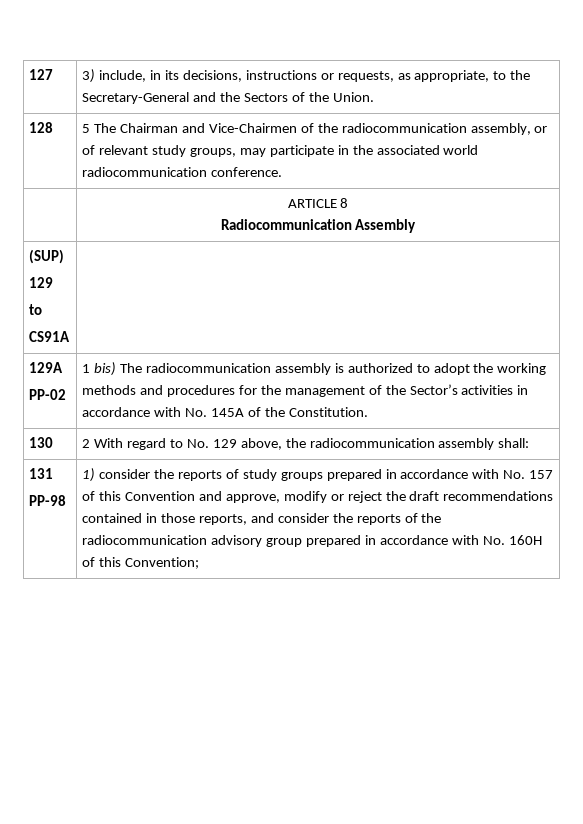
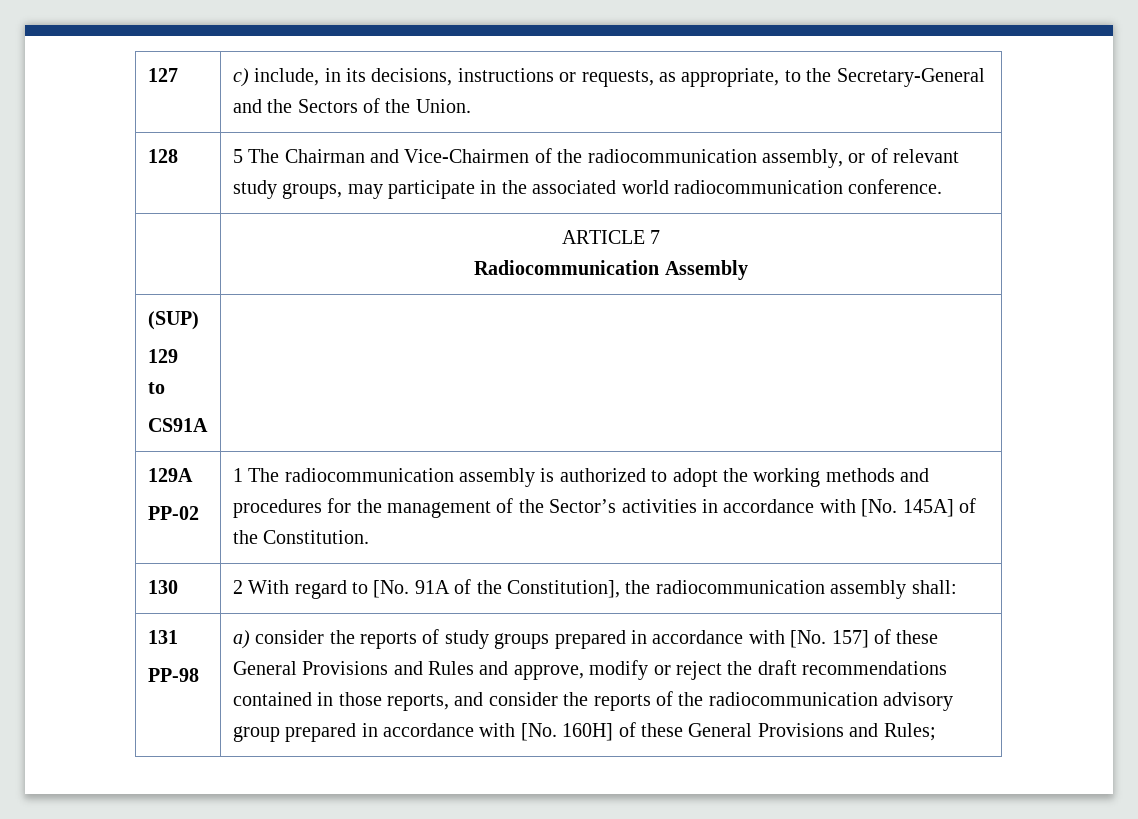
- 127 | 3) include, in its decisions, instructions or requests, as appropriate, to the Secretary-General and the Sectors of the Union.
+ 127 | c) include, in its decisions, instructions or requests, as appropriate, to the Secretary-General and the Sectors of the Union.
- | ARTICLE 8
+ | ARTICLE 7
  129A
- PP-02 | 1 bis) The radiocommunication assembly is authorized to adopt the working methods and procedures for the management of the Sector’s activities in accordance with No. 145A of the Constitution.
+ PP-02 | 1 The radiocommunication assembly is authorized to adopt the working methods and procedures for the management of the Sector’s activities in accordance with [No. 145A] of the Constitution.
- 130 | 2 With regard to No. 129 above, the radiocommunication assembly shall:
+ 130 | 2 With regard to [No. 91A of the Constitution], the radiocommunication assembly shall:
- 1) consider the reports of study groups prepared in accordance with No. 157 of this Convention and approve, modify or reject the draft recommendations contained in those reports, and consider the reports of the radiocommunication advisory group prepared in accordance with No. 160H of this Convention;
+ a) consider the reports of study groups prepared in accordance with [No. 157] of these General Provisions and Rules and approve, modify or reject the draft recommendations contained in those reports, and consider the reports of the radiocommunication advisory group prepared in accordance with [No. 160H] of these General Provisions and Rules;

